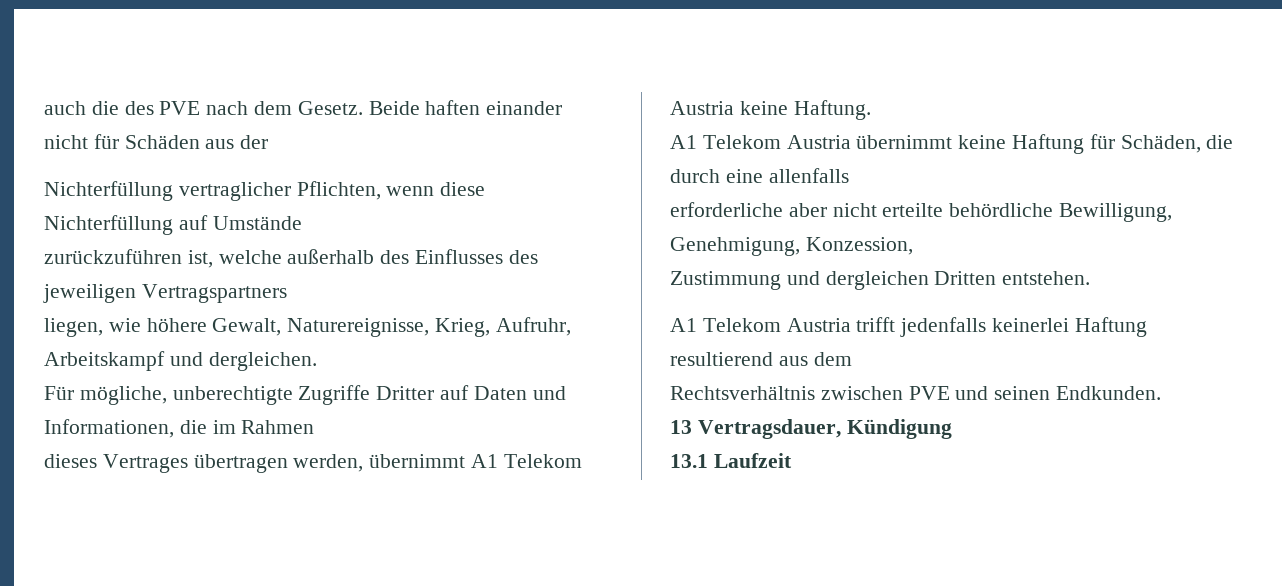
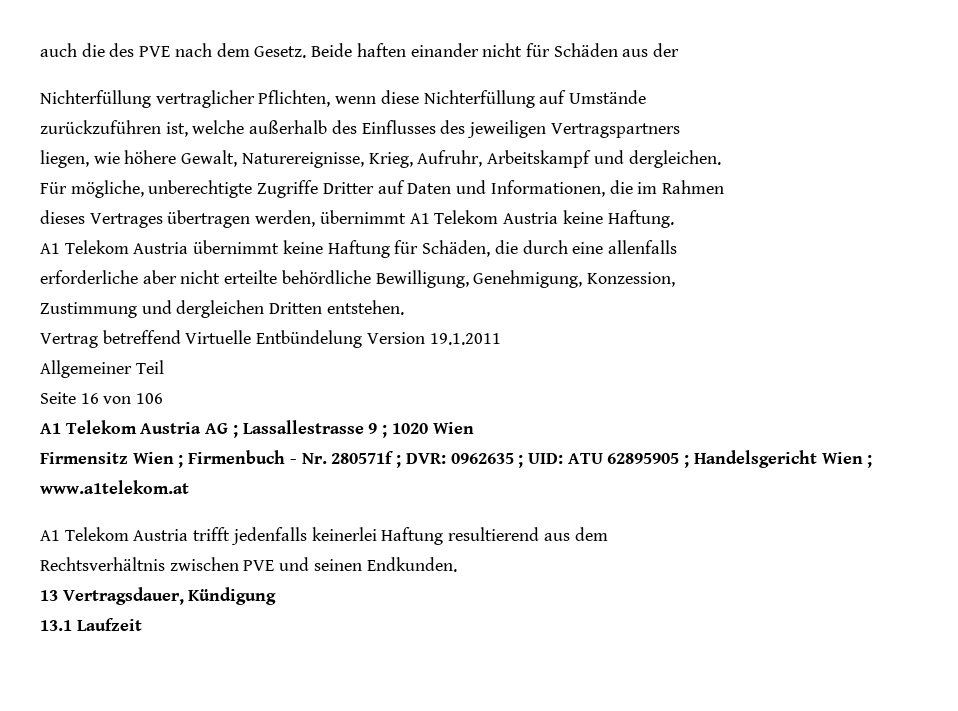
+ Vertrag betreffend Virtuelle Entbündelung Version 19.1.2011
+ Allgemeiner Teil
+ Seite 16 von 106
+ A1 Telekom Austria AG ; Lassallestrasse 9 ; 1020 Wien
+ Firmensitz Wien ; Firmenbuch - Nr. 280571f ; DVR: 0962635 ; UID: ATU 62895905 ; Handelsgericht Wien ; www.a1telekom.at

